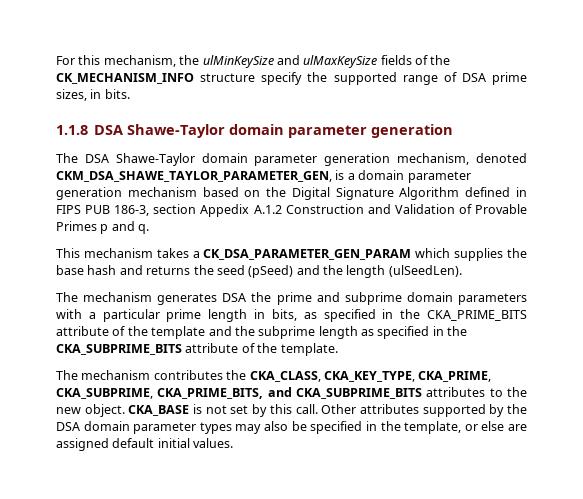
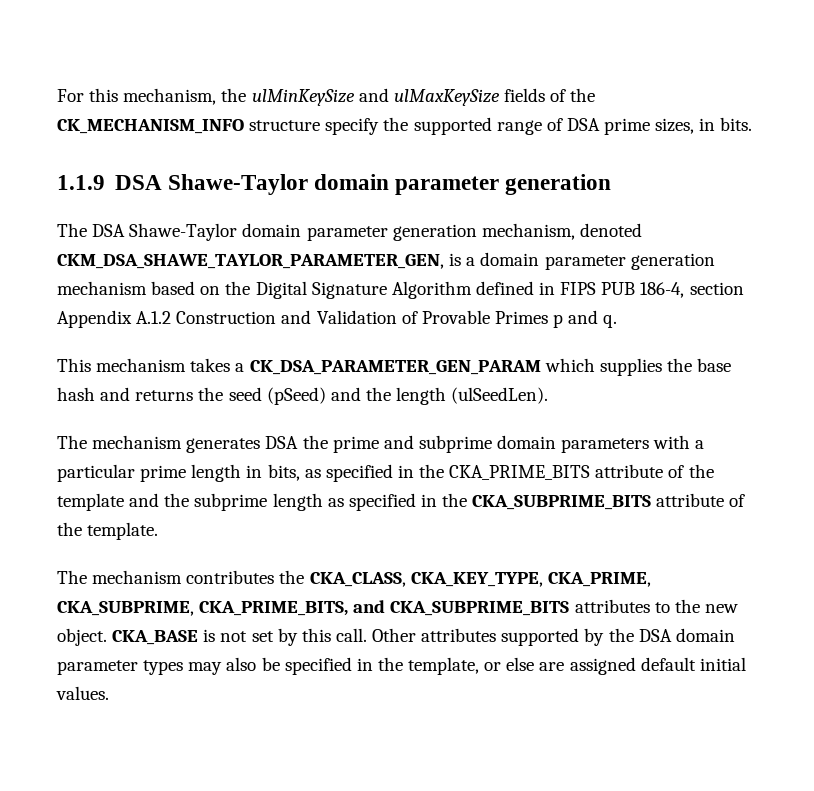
- 1.1.8 DSA Shawe-Taylor domain parameter generation
+ 1.1.9 DSA Shawe-Taylor domain parameter generation
- The DSA Shawe-Taylor domain parameter generation mechanism, denoted CKM_DSA_SHAWE_TAYLOR_PARAMETER_GEN, is a domain parameter generation mechanism based on the Digital Signature Algorithm defined in FIPS PUB 186-3, section Appedix A.1.2 Construction and Validation of Provable Primes p and q.
+ The DSA Shawe-Taylor domain parameter generation mechanism, denoted CKM_DSA_SHAWE_TAYLOR_PARAMETER_GEN, is a domain parameter generation mechanism based on the Digital Signature Algorithm defined in FIPS PUB 186-4, section Appendix A.1.2 Construction and Validation of Provable Primes p and q.

